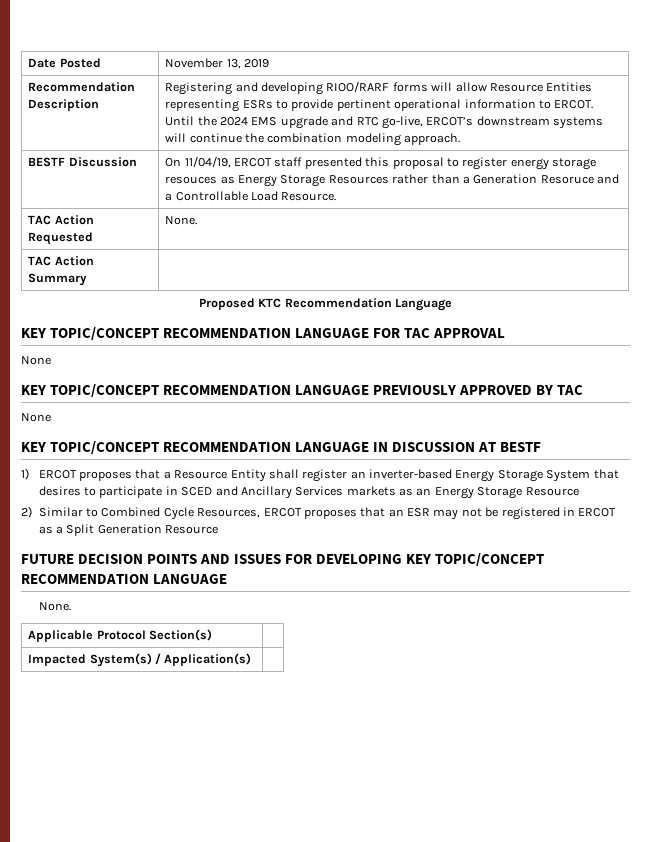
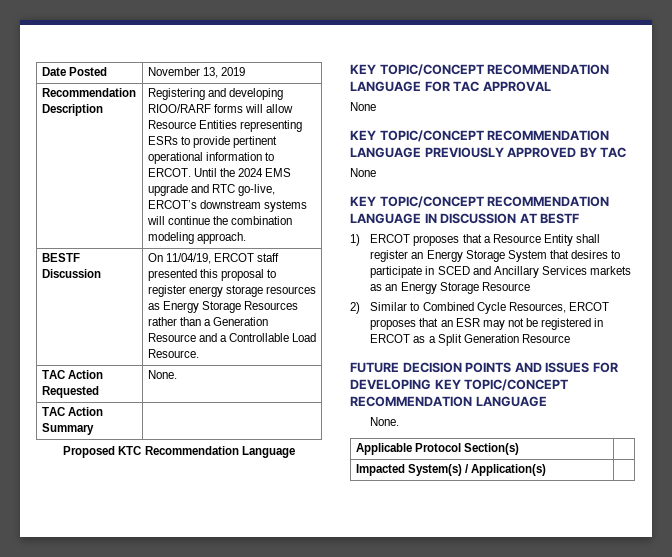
- BESTF Discussion | On 11/04/19, ERCOT staff presented this proposal to register energy storage resouces as Energy Storage Resources rather than a Generation Resoruce and a Controllable Load Resource.
+ BESTF Discussion | On 11/04/19, ERCOT staff presented this proposal to register energy storage resources as Energy Storage Resources rather than a Generation Resource and a Controllable Load Resource.
- 1) ERCOT proposes that a Resource Entity shall register an inverter-based Energy Storage System that desires to participate in SCED and Ancillary Services markets as an Energy Storage Resource
+ 1) ERCOT proposes that a Resource Entity shall register an Energy Storage System that desires to participate in SCED and Ancillary Services markets as an Energy Storage Resource

